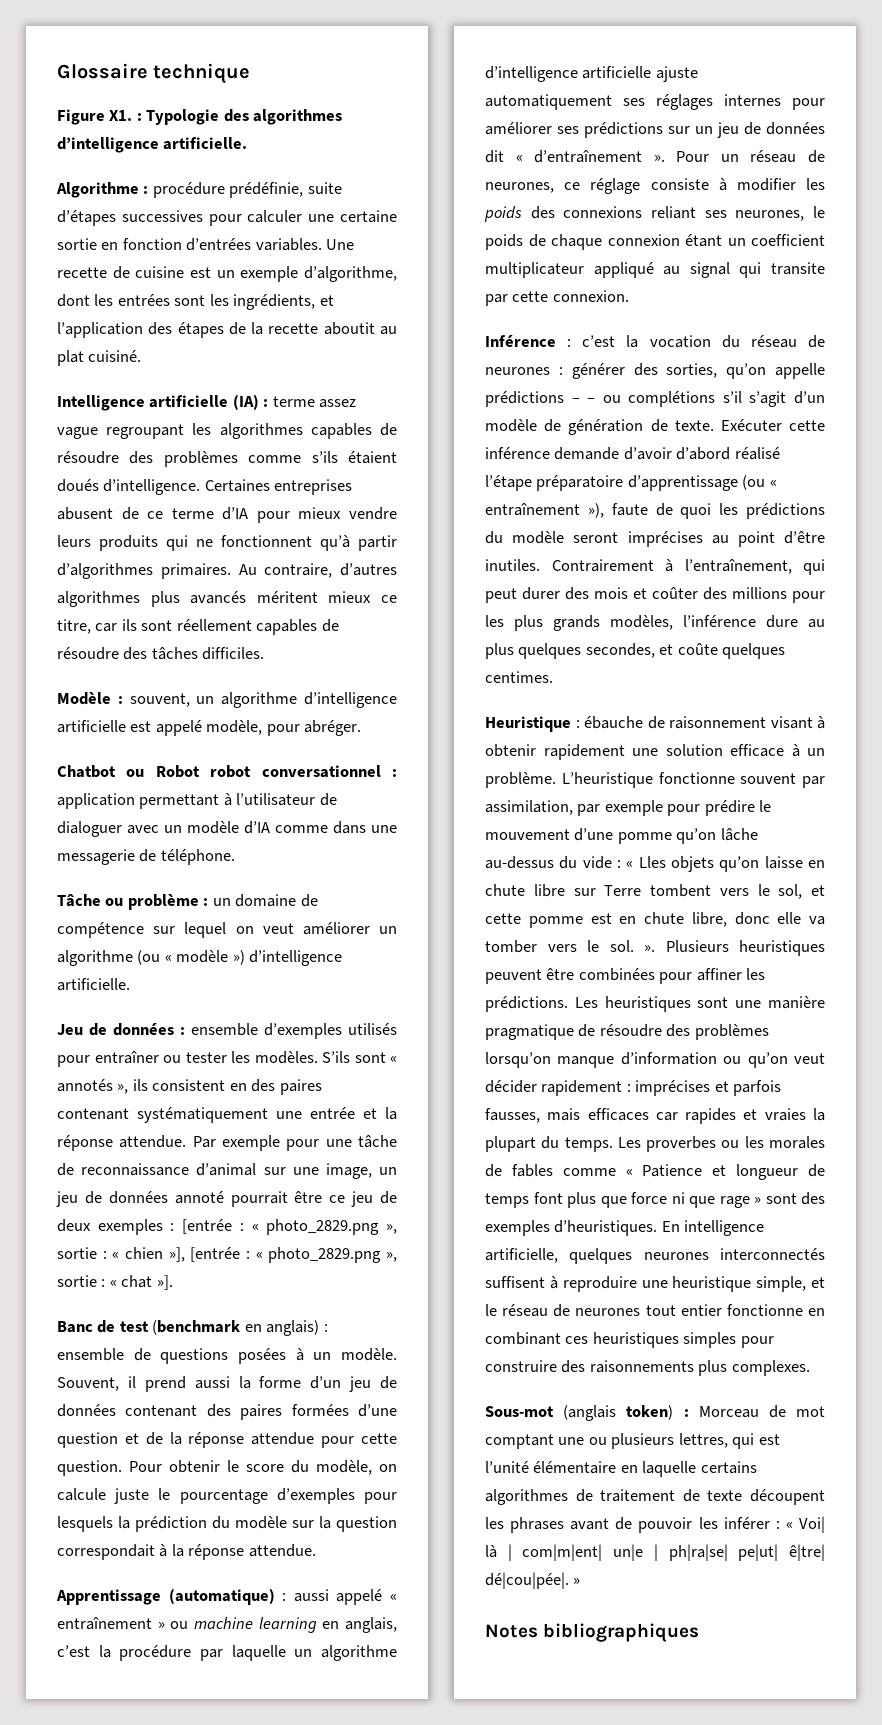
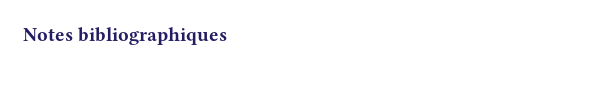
- Glossaire technique
- Figure X1. : Typologie des algorithmes d’intelligence artificielle.
- Algorithme : procédure prédéfinie, suite d’étapes successives pour calculer une certaine sortie en fonction d’entrées variables. Une recette de cuisine est un exemple d’algorithme, dont les entrées sont les ingrédients, et l’application des étapes de la recette aboutit au plat cuisiné.
- Intelligence artificielle (IA) : terme assez vague regroupant les algorithmes capables de résoudre des problèmes comme s’ils étaient doués d’intelligence. Certaines entreprises abusent de ce terme d’IA pour mieux vendre leurs produits qui ne fonctionnent qu’à partir d’algorithmes primaires. Au contraire, d’autres algorithmes plus avancés méritent mieux ce titre, car ils sont réellement capables de résoudre des tâches difficiles.
- Modèle : souvent, un algorithme d’intelligence artificielle est appelé modèle, pour abréger.
- Chatbot ou Robot robot conversationnel : application permettant à l’utilisateur de dialoguer avec un modèle d’IA comme dans une messagerie de téléphone.
- Tâche ou problème : un domaine de compétence sur lequel on veut améliorer un algorithme (ou « modèle ») d’intelligence artificielle.
- Jeu de données : ensemble d’exemples utilisés pour entraîner ou tester les modèles. S’ils sont « annotés », ils consistent en des paires contenant systématiquement une entrée et la réponse attendue. Par exemple pour une tâche de reconnaissance d’animal sur une image, un jeu de données annoté pourrait être ce jeu de deux exemples : [entrée : « photo_2829.png », sortie : « chien »], [entrée : « photo_2829.png », sortie : « chat »].
- Banc de test (benchmark en anglais) : ensemble de questions posées à un modèle. Souvent, il prend aussi la forme d’un jeu de données contenant des paires formées d’une question et de la réponse attendue pour cette question. Pour obtenir le score du modèle, on calcule juste le pourcentage d’exemples pour lesquels la prédiction du modèle sur la question correspondait à la réponse attendue.
- Apprentissage (automatique) : aussi appelé « entraînement » ou machine learning en anglais, c’est la procédure par laquelle un algorithme d’intelligence artificielle ajuste automatiquement ses réglages internes pour améliorer ses prédictions sur un jeu de données dit « d’entraînement ». Pour un réseau de neurones, ce réglage consiste à modifier les poids des connexions reliant ses neurones, le poids de chaque connexion étant un coefficient multiplicateur appliqué au signal qui transite par cette connexion.
- Inférence : c’est la vocation du réseau de neurones : générer des sorties, qu’on appelle prédictions – – ou complétions s’il s’agit d’un modèle de génération de texte. Exécuter cette inférence demande d’avoir d’abord réalisé l’étape préparatoire d’apprentissage (ou « entraînement »), faute de quoi les prédictions du modèle seront imprécises au point d’être inutiles. Contrairement à l’entraînement, qui peut durer des mois et coûter des millions pour les plus grands modèles, l’inférence dure au plus quelques secondes, et coûte quelques centimes.
- Heuristique : ébauche de raisonnement visant à obtenir rapidement une solution efficace à un problème. L’heuristique fonctionne souvent par assimilation, par exemple pour prédire le mouvement d’une pomme qu’on lâche au-dessus du vide : « Lles objets qu’on laisse en chute libre sur Terre tombent vers le sol, et cette pomme est en chute libre, donc elle va tomber vers le sol. ». Plusieurs heuristiques peuvent être combinées pour affiner les prédictions. Les heuristiques sont une manière pragmatique de résoudre des problèmes lorsqu’on manque d’information ou qu’on veut décider rapidement : imprécises et parfois fausses, mais efficaces car rapides et vraies la plupart du temps. Les proverbes ou les morales de fables comme « Patience et longueur de temps font plus que force ni que rage » sont des exemples d’heuristiques. En intelligence artificielle, quelques neurones interconnectés suffisent à reproduire une heuristique simple, et le réseau de neurones tout entier fonctionne en combinant ces heuristiques simples pour construire des raisonnements plus complexes.
- Sous-mot (anglais token) : Morceau de mot comptant une ou plusieurs lettres, qui est l’unité élémentaire en laquelle certains algorithmes de traitement de texte découpent les phrases avant de pouvoir les inférer : « Voi| là | com|m|ent| un|e | ph|ra|se| pe|ut| ê|tre| dé|cou|pée|. »

